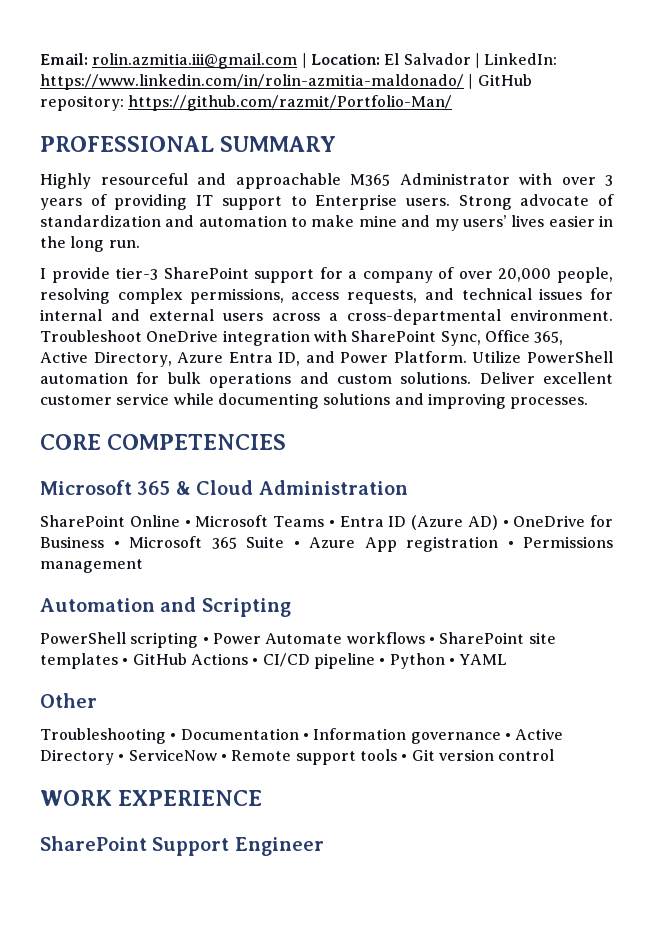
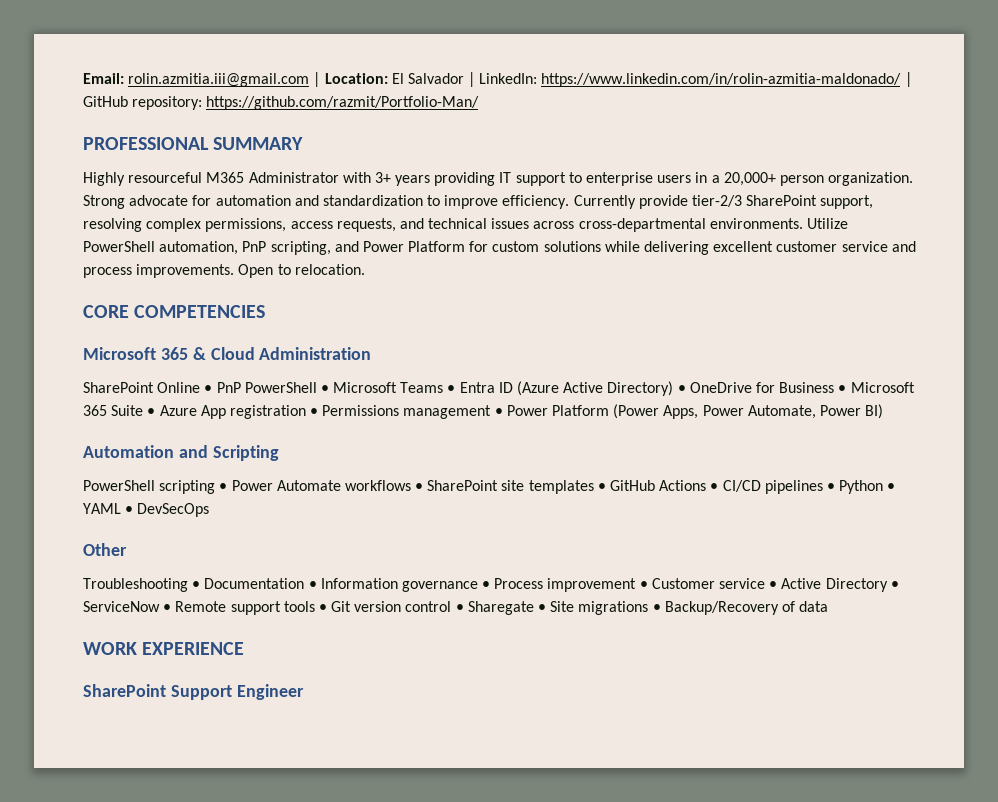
- Highly resourceful and approachable M365 Administrator with over 3 years of providing IT support to Enterprise users. Strong advocate of standardization and automation to make mine and my users’ lives easier in the long run.
- I provide tier-3 SharePoint support for a company of over 20,000 people, resolving complex permissions, access requests, and technical issues for internal and external users across a cross-departmental environment. Troubleshoot OneDrive integration with SharePoint Sync, Office 365, Active Directory, Azure Entra ID, and Power Platform. Utilize PowerShell automation for bulk operations and custom solutions. Deliver excellent customer service while documenting solutions and improving processes.
+ Highly resourceful M365 Administrator with 3+ years providing IT support to enterprise users in a 20,000+ person organization. Strong advocate for automation and standardization to improve efficiency. Currently provide tier-2/3 SharePoint support, resolving complex permissions, access requests, and technical issues across cross-departmental environments. Utilize PowerShell automation, PnP scripting, and Power Platform for custom solutions while delivering excellent customer service and process improvements. Open to relocation.
- SharePoint Online • Microsoft Teams • Entra ID (Azure AD) • OneDrive for Business • Microsoft 365 Suite • Azure App registration • Permissions management
+ SharePoint Online • PnP PowerShell • Microsoft Teams • Entra ID (Azure Active Directory) • OneDrive for Business • Microsoft 365 Suite • Azure App registration • Permissions management • Power Platform (Power Apps, Power Automate, Power BI)
- PowerShell scripting • Power Automate workflows • SharePoint site templates • GitHub Actions • CI/CD pipeline • Python • YAML
+ PowerShell scripting • Power Automate workflows • SharePoint site templates • GitHub Actions • CI/CD pipelines • Python • YAML • DevSecOps
- Troubleshooting • Documentation • Information governance • Active Directory • ServiceNow • Remote support tools • Git version control
+ Troubleshooting • Documentation • Information governance • Process improvement • Customer service • Active Directory • ServiceNow • Remote support tools • Git version control • Sharegate • Site migrations • Backup/Recovery of data

